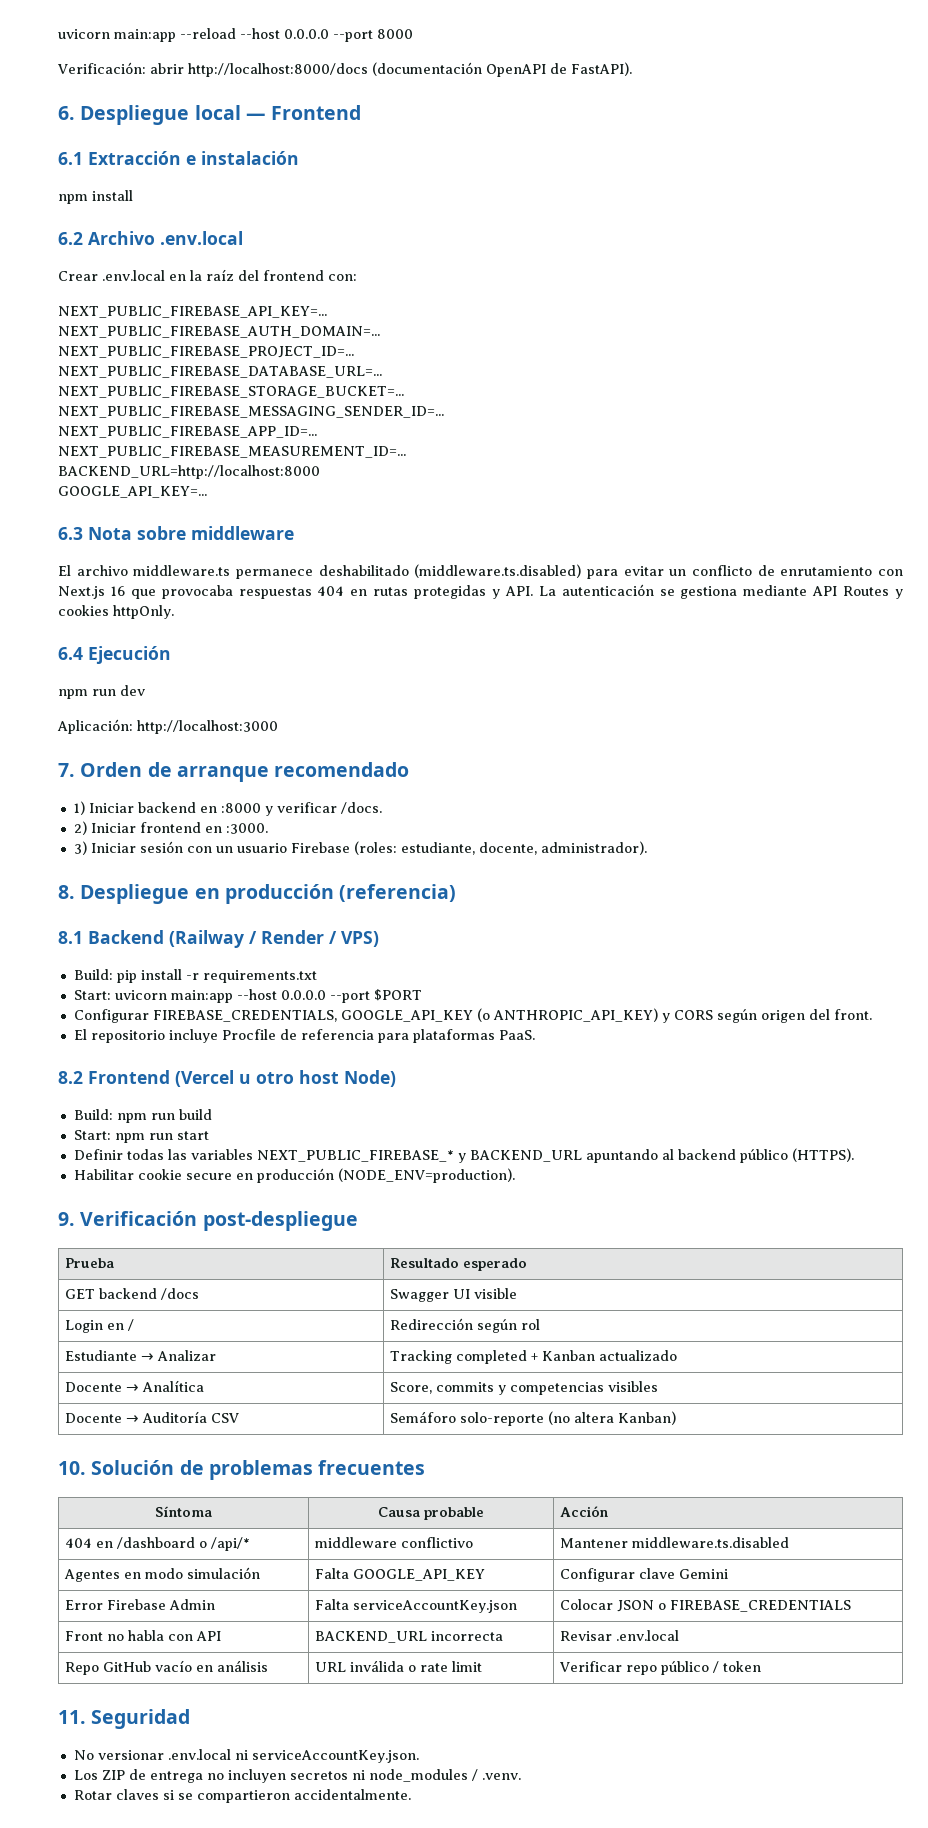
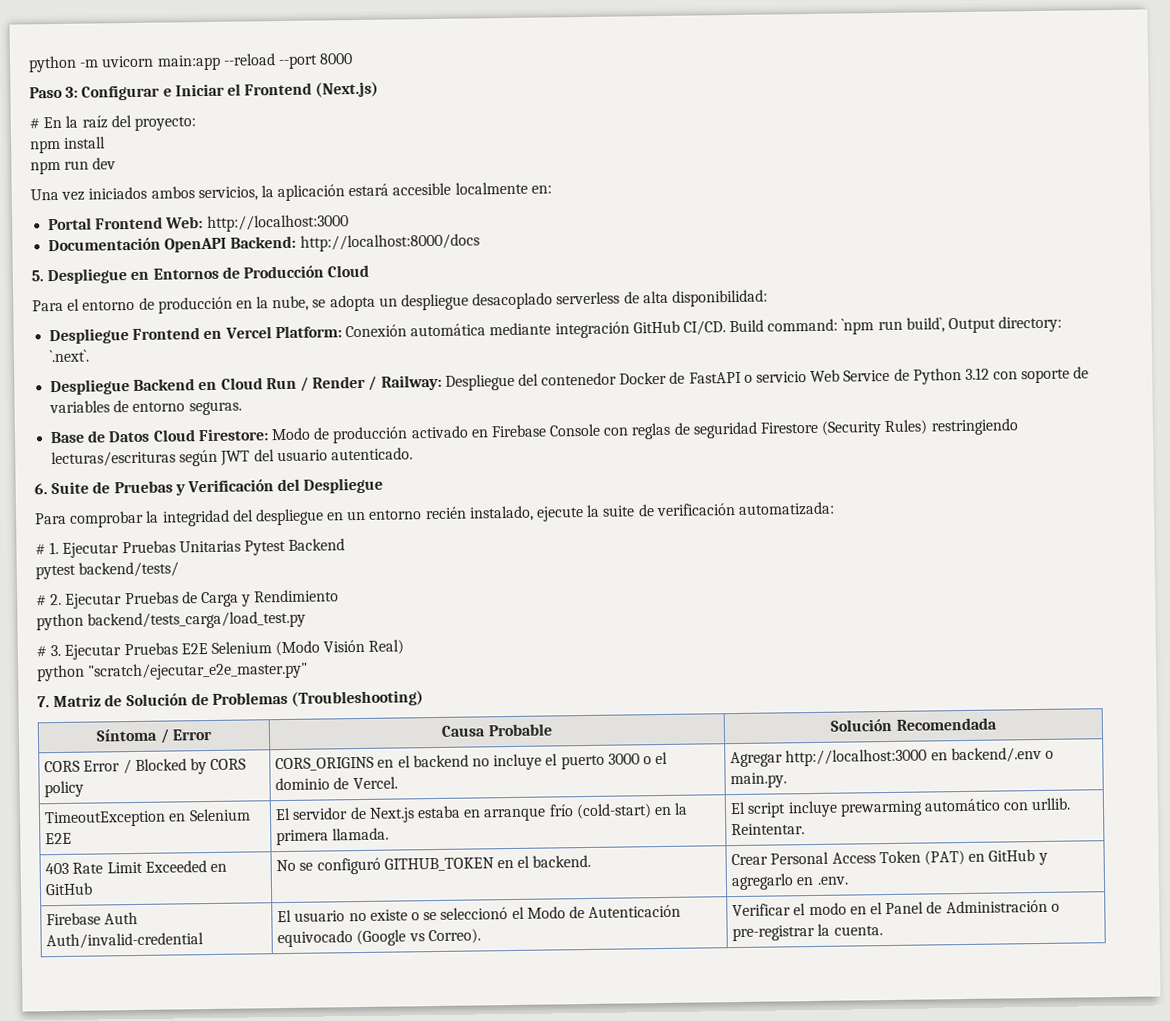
- uvicorn main:app --reload --host 0.0.0.0 --port 8000
+ python -m uvicorn main:app --reload --port 8000
- Verificación: abrir http://localhost:8000/docs (documentación OpenAPI de FastAPI).
- 6. Despliegue local — Frontend
- 6.1 Extracción e instalación
+ Paso 3: Configurar e Iniciar el Frontend (Next.js)
+ # En la raíz del proyecto:
  npm install
- 6.2 Archivo .env.local
- Crear .env.local en la raíz del frontend con:
- NEXT_PUBLIC_FIREBASE_API_KEY=...
- NEXT_PUBLIC_FIREBASE_AUTH_DOMAIN=...
- NEXT_PUBLIC_FIREBASE_PROJECT_ID=...
- NEXT_PUBLIC_FIREBASE_DATABASE_URL=...
- NEXT_PUBLIC_FIREBASE_STORAGE_BUCKET=...
- NEXT_PUBLIC_FIREBASE_MESSAGING_SENDER_ID=...
- NEXT_PUBLIC_FIREBASE_APP_ID=...
- NEXT_PUBLIC_FIREBASE_MEASUREMENT_ID=...
- BACKEND_URL=http://localhost:8000
- GOOGLE_API_KEY=...
- 6.3 Nota sobre middleware
- El archivo middleware.ts permanece deshabilitado (middleware.ts.disabled) para evitar un conflicto de enrutamiento con Next.js 16 que provocaba respuestas 404 en rutas protegidas y API. La autenticación se gestiona mediante API Routes y cookies httpOnly.
- 6.4 Ejecución
  npm run dev
- Aplicación: http://localhost:3000
- 7. Orden de arranque recomendado
- 1) Iniciar backend en :8000 y verificar /docs.
- 2) Iniciar frontend en :3000.
- 3) Iniciar sesión con un usuario Firebase (roles: estudiante, docente, administrador).
- 8. Despliegue en producción (referencia)
- 8.1 Backend (Railway / Render / VPS)
- Build: pip install -r requirements.txt
- Start: uvicorn main:app --host 0.0.0.0 --port $PORT
- Configurar FIREBASE_CREDENTIALS, GOOGLE_API_KEY (o ANTHROPIC_API_KEY) y CORS según origen del front.
- El repositorio incluye Procfile de referencia para plataformas PaaS.
- 8.2 Frontend (Vercel u otro host Node)
- Build: npm run build
- Start: npm run start
- Definir todas las variables NEXT_PUBLIC_FIREBASE_* y BACKEND_URL apuntando al backend público (HTTPS).
- Habilitar cookie secure en producción (NODE_ENV=production).
- 9. Verificación post-despliegue
- Prueba | Resultado esperado
- GET backend /docs | Swagger UI visible
- Login en / | Redirección según rol
- Estudiante → Analizar | Tracking completed + Kanban actualizado
- Docente → Analítica | Score, commits y competencias visibles
- Docente → Auditoría CSV | Semáforo solo-reporte (no altera Kanban)
- 10. Solución de problemas frecuentes
+ Una vez iniciados ambos servicios, la aplicación estará accesible localmente en:
+ Portal Frontend Web: http://localhost:3000
+ Documentación OpenAPI Backend: http://localhost:8000/docs
+ 5. Despliegue en Entornos de Producción Cloud
+ Para el entorno de producción en la nube, se adopta un despliegue desacoplado serverless de alta disponibilidad:
+ Despliegue Frontend en Vercel Platform: Conexión automática mediante integración GitHub CI/CD. Build command: `npm run build`, Output directory: `.next`.
+ Despliegue Backend en Cloud Run / Render / Railway: Despliegue del contenedor Docker de FastAPI o servicio Web Service de Python 3.12 con soporte de variables de entorno seguras.
+ Base de Datos Cloud Firestore: Modo de producción activado en Firebase Console con reglas de seguridad Firestore (Security Rules) restringiendo lecturas/escrituras según JWT del usuario autenticado.
+ 6. Suite de Pruebas y Verificación del Despliegue
+ Para comprobar la integridad del despliegue en un entorno recién instalado, ejecute la suite de verificación automatizada:
+ # 1. Ejecutar Pruebas Unitarias Pytest Backend
+ pytest backend/tests/
+ # 2. Ejecutar Pruebas de Carga y Rendimiento
+ python backend/tests_carga/load_test.py
+ # 3. Ejecutar Pruebas E2E Selenium (Modo Visión Real)
+ python "scratch/ejecutar_e2e_master.py"
+ 7. Matriz de Solución de Problemas (Troubleshooting)
- Síntoma | Causa probable | Acción
- 404 en /dashboard o /api/* | middleware conflictivo | Mantener middleware.ts.disabled
- Agentes en modo simulación | Falta GOOGLE_API_KEY | Configurar clave Gemini
- Error Firebase Admin | Falta serviceAccountKey.json | Colocar JSON o FIREBASE_CREDENTIALS
- Front no habla con API | BACKEND_URL incorrecta | Revisar .env.local
- Repo GitHub vacío en análisis | URL inválida o rate limit | Verificar repo público / token
- 11. Seguridad
- No versionar .env.local ni serviceAccountKey.json.
- Los ZIP de entrega no incluyen secretos ni node_modules / .venv.
- Rotar claves si se compartieron accidentalmente.
+ Síntoma / Error | Causa Probable | Solución Recomendada
+ CORS Error / Blocked by CORS policy | CORS_ORIGINS en el backend no incluye el puerto 3000 o el dominio de Vercel. | Agregar http://localhost:3000 en backend/.env o main.py.
+ TimeoutException en Selenium E2E | El servidor de Next.js estaba en arranque frío (cold-start) en la primera llamada. | El script incluye prewarming automático con urllib. Reintentar.
+ 403 Rate Limit Exceeded en GitHub | No se configuró GITHUB_TOKEN en el backend. | Crear Personal Access Token (PAT) en GitHub y agregarlo en .env.
+ Firebase Auth Auth/invalid-credential | El usuario no existe o se seleccionó el Modo de Autenticación equivocado (Google vs Correo). | Verificar el modo en el Panel de Administración o pre-registrar la cuenta.

